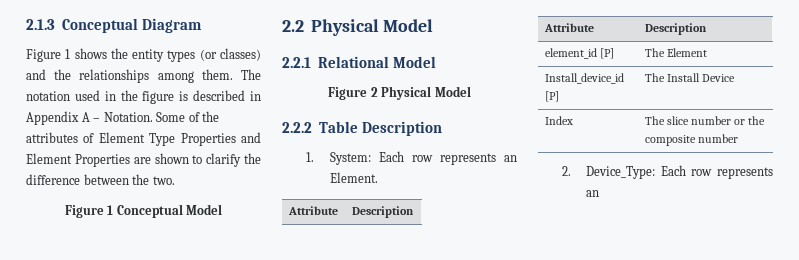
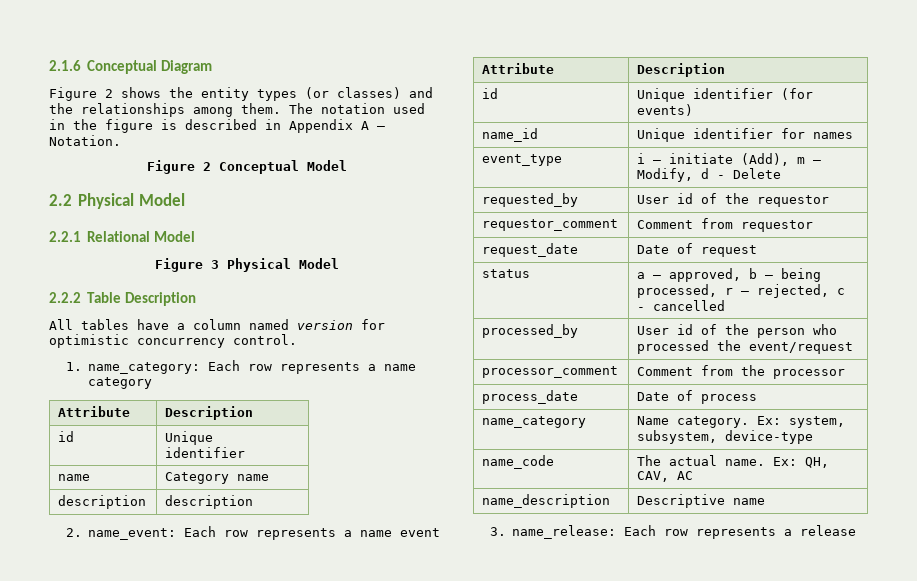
- 2.1.3 Conceptual Diagram
+ 2.1.6 Conceptual Diagram
- Figure 1 shows the entity types (or classes) and the relationships among them.
+ Figure 2 shows the entity types (or classes) and the relationships among them.
- The notation used in the figure is described in Appendix A – Notation. Some of the attributes of Element Type Properties and Element Properties are shown to clarify the difference between the two.
- Figure 1 Conceptual Model
+ The notation used in the figure is described in Appendix A – Notation.
+ Figure 2 Conceptual Model
- Figure 2 Physical Model
+ Figure 3 Physical Model
+ All tables have a column named version for optimistic concurrency control.
- 1. System: Each row represents an Element.
+ 1. name_category: Each row represents a name category
  Attribute | Description
+ id | Unique identifier
+ name | Category name
+ description | description
+ 2. name_event: Each row represents a name event
  Attribute | Description
- element_id [P] | The Element
- Install_device_id [P] | The Install Device
- Index | The slice number or the composite number
- 2. Device_Type: Each row represents an
+ id | Unique identifier (for events)
+ name_id | Unique identifier for names
+ event_type | i – initiate (Add), m – Modify, d - Delete
+ requested_by | User id of the requestor
+ requestor_comment | Comment from requestor
+ request_date | Date of request
+ status | a – approved, b – being processed, r – rejected, c - cancelled
+ processed_by | User id of the person who processed the event/request
+ processor_comment | Comment from the processor
+ process_date | Date of process
+ name_category | Name category. Ex: system, subsystem, device-type
+ name_code | The actual name. Ex: QH, CAV, AC
+ name_description | Descriptive name
+ 3. name_release: Each row represents a release

